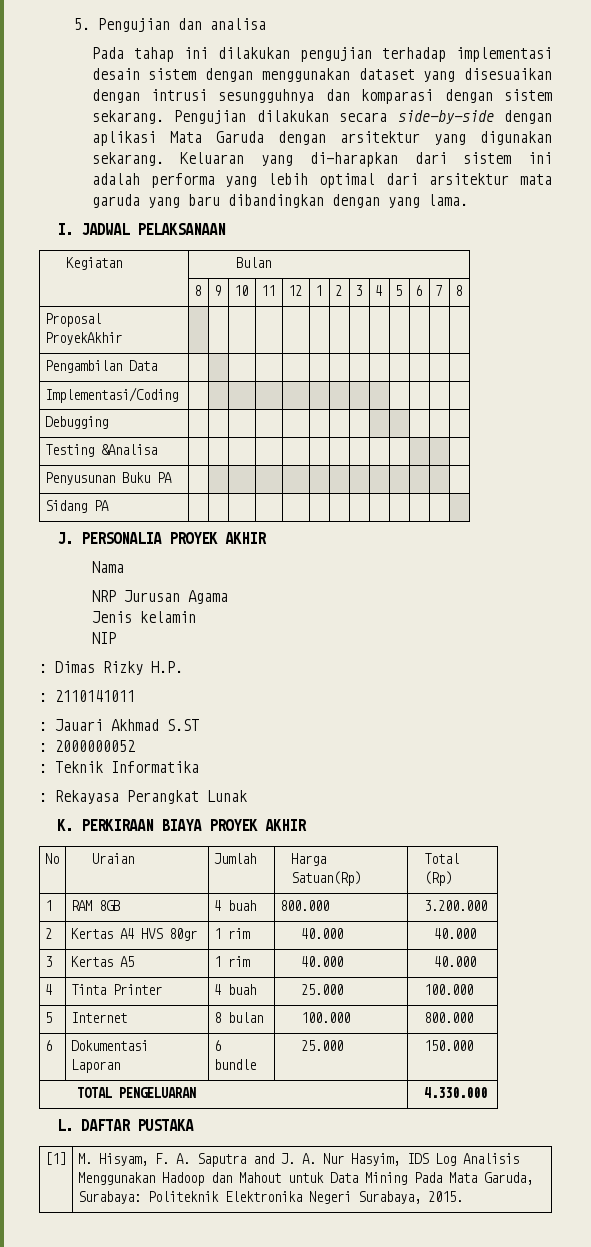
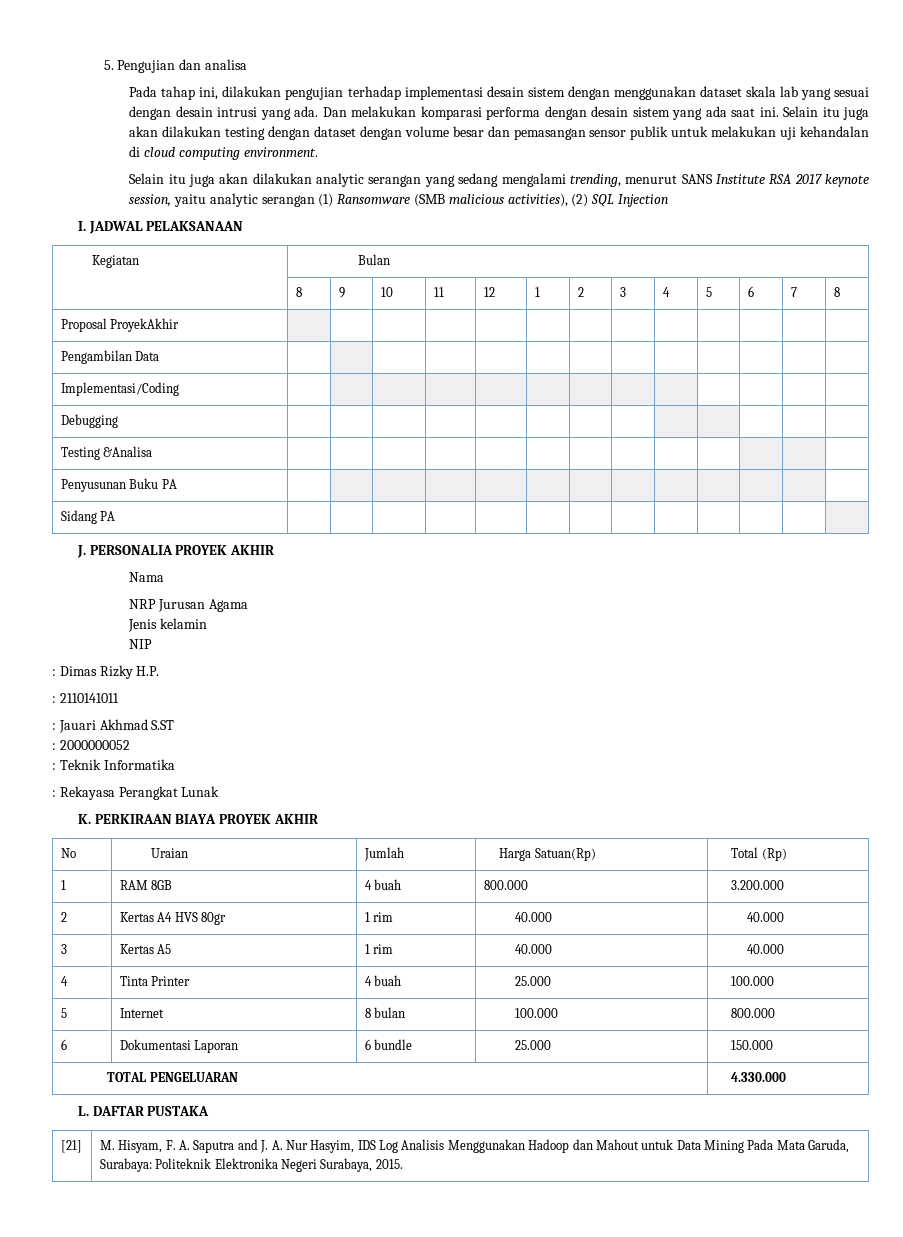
- Pada tahap ini dilakukan pengujian terhadap implementasi desain sistem dengan menggunakan dataset yang disesuaikan dengan intrusi sesungguhnya dan komparasi dengan sistem sekarang. Pengujian dilakukan secara side-by-side dengan aplikasi Mata Garuda dengan arsitektur yang digunakan sekarang. Keluaran yang di-harapkan dari sistem ini adalah performa yang lebih optimal dari arsitektur mata garuda yang baru dibandingkan dengan yang lama.
+ Pada tahap ini, dilakukan pengujian terhadap implementasi desain sistem dengan menggunakan dataset skala lab yang sesuai dengan desain intrusi yang ada. Dan melakukan komparasi performa dengan desain sistem yang ada saat ini. Selain itu juga akan dilakukan testing dengan dataset dengan volume besar dan pemasangan sensor publik untuk melakukan uji kehandalan di cloud computing environment.
+ Selain itu juga akan dilakukan analytic serangan yang sedang mengalami trending, menurut SANS Institute RSA 2017 keynote session, yaitu analytic serangan (1) Ransomware (SMB malicious activities), (2) SQL Injection
- [1] | M. Hisyam, F. A. Saputra and J. A. Nur Hasyim, IDS Log Analisis Menggunakan Hadoop dan Mahout untuk Data Mining Pada Mata Garuda, Surabaya: Politeknik Elektronika Negeri Surabaya, 2015.
+ [21] | M. Hisyam, F. A. Saputra and J. A. Nur Hasyim, IDS Log Analisis Menggunakan Hadoop dan Mahout untuk Data Mining Pada Mata Garuda, Surabaya: Politeknik Elektronika Negeri Surabaya, 2015.

